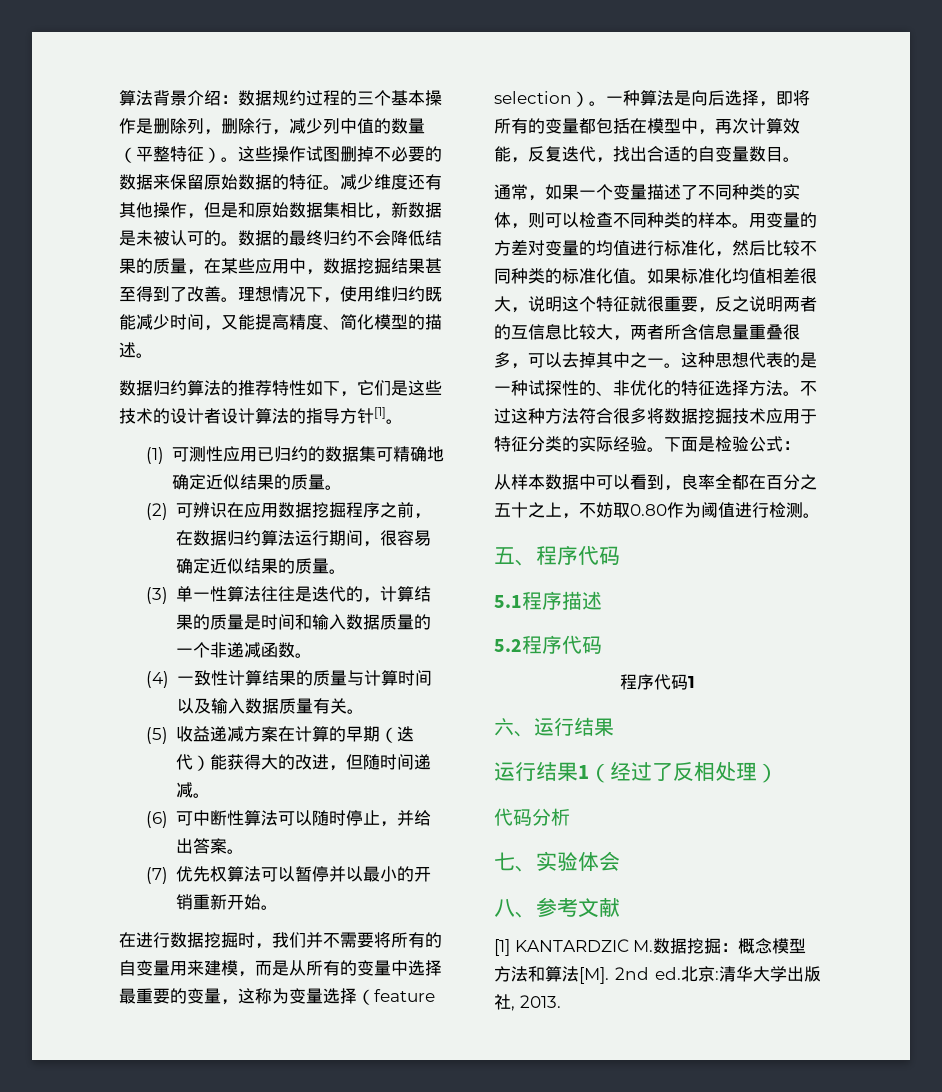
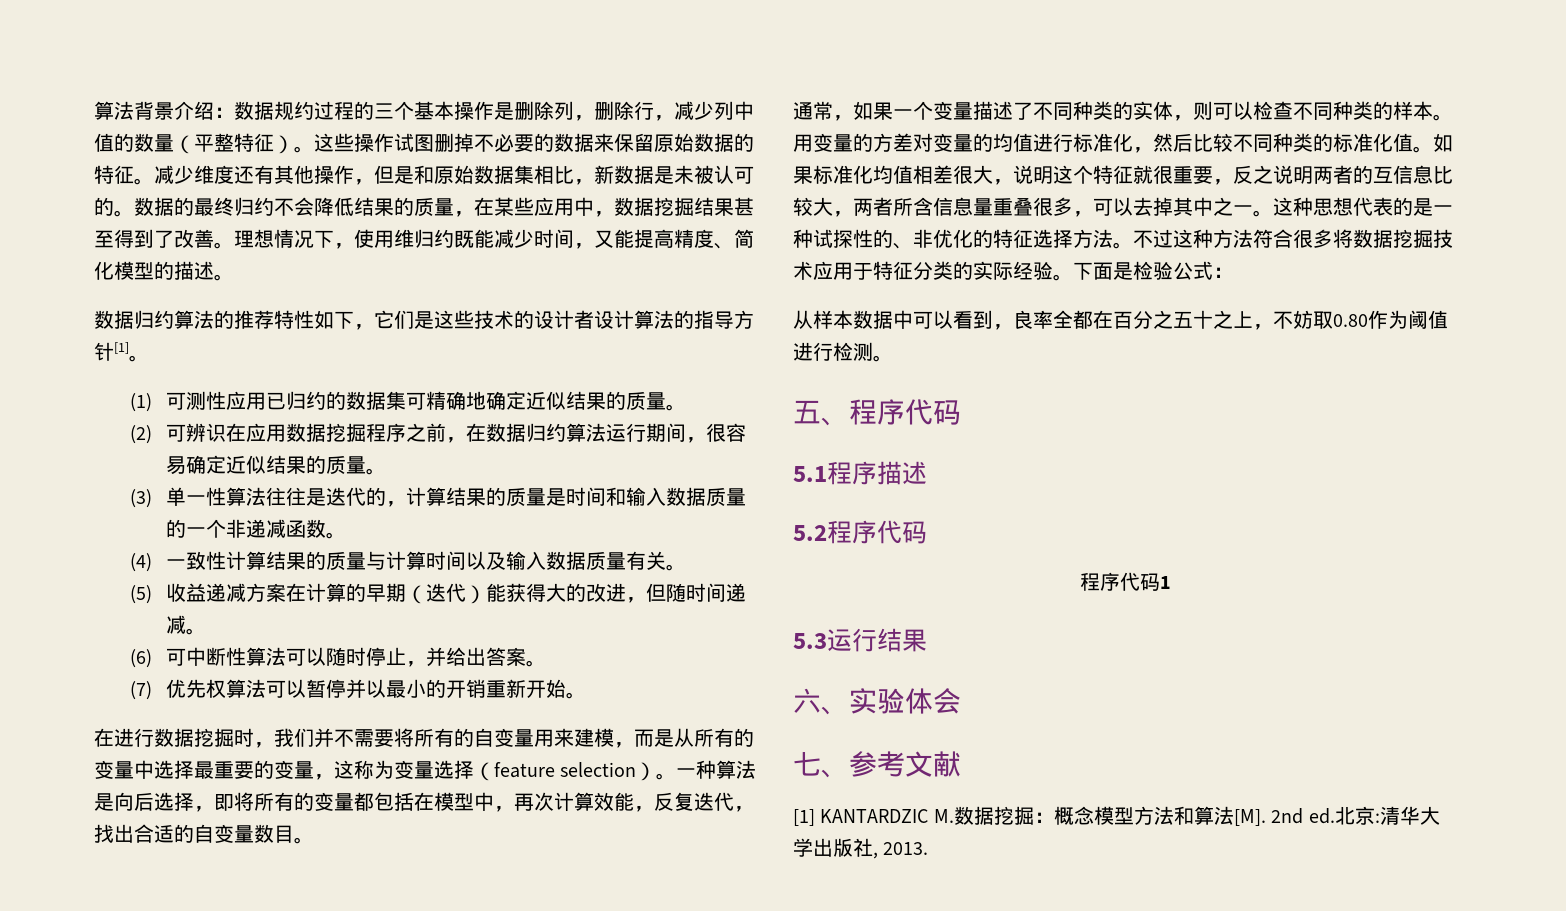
- 六、运行结果
+ 5.3运行结果
- 运行结果1（经过了反相处理）
- 代码分析
- 七、实验体会
+ 六、实验体会
- 八、参考文献
+ 七、参考文献

